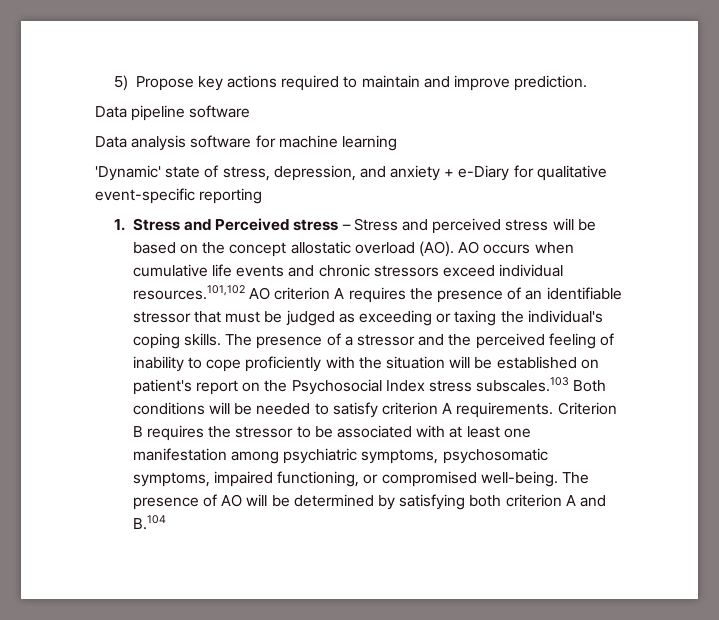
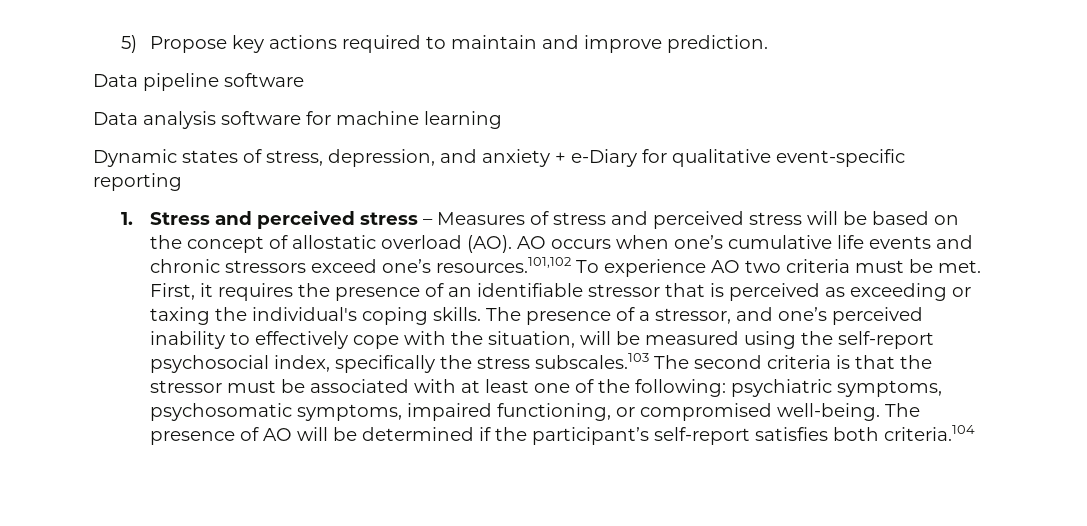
- 'Dynamic' state of stress, depression, and anxiety + e-Diary for qualitative event-specific reporting
+ Dynamic states of stress, depression, and anxiety + e-Diary for qualitative event-specific reporting
- 1. Stress and Perceived stress – Stress and perceived stress will be based on the concept allostatic overload (AO). AO occurs when cumulative life events and chronic stressors exceed individual resources.101,102 AO criterion A requires the presence of an identifiable stressor that must be judged as exceeding or taxing the individual's coping skills.
+ 1. Stress and perceived stress – Measures of stress and perceived stress will be based on the concept of allostatic overload (AO). AO occurs when one’s cumulative life events and chronic stressors exceed one’s resources.101,102 To experience AO two criteria must be met. First, it requires the presence of an identifiable stressor that is perceived as exceeding or taxing the individual's coping skills.
- The presence of a stressor and the perceived feeling of inability to cope proficiently with the situation will be established on patient's report on the Psychosocial Index stress subscales.103 Both conditions will be needed to satisfy criterion A requirements. Criterion B requires the stressor to be associated with at least one manifestation among psychiatric symptoms, psychosomatic symptoms, impaired functioning, or compromised well-being.
+ The presence of a stressor, and one’s perceived inability to effectively cope with the situation, will be measured using the self-report psychosocial index, specifically the stress subscales.103 The second criteria is that the stressor must be associated with at least one of the following: psychiatric symptoms, psychosomatic symptoms, impaired functioning, or compromised well-being.
- The presence of AO will be determined by satisfying both criterion A and B.104
+ The presence of AO will be determined if the participant’s self-report satisfies both criteria.104

